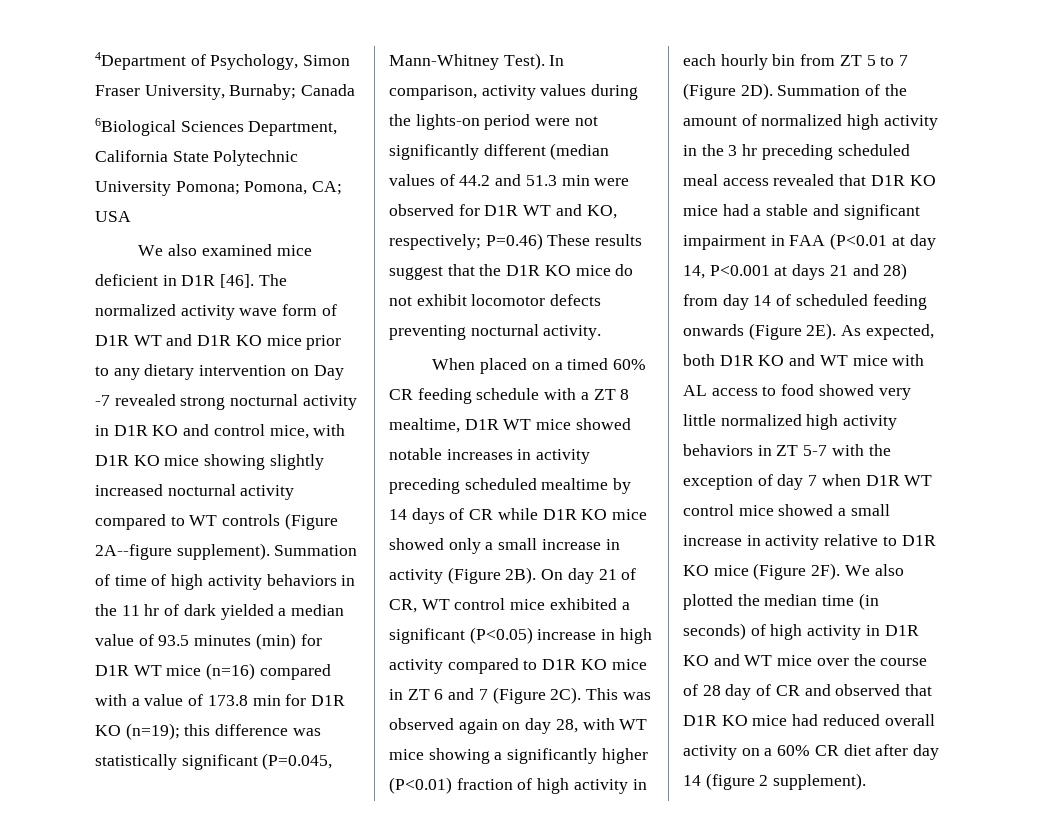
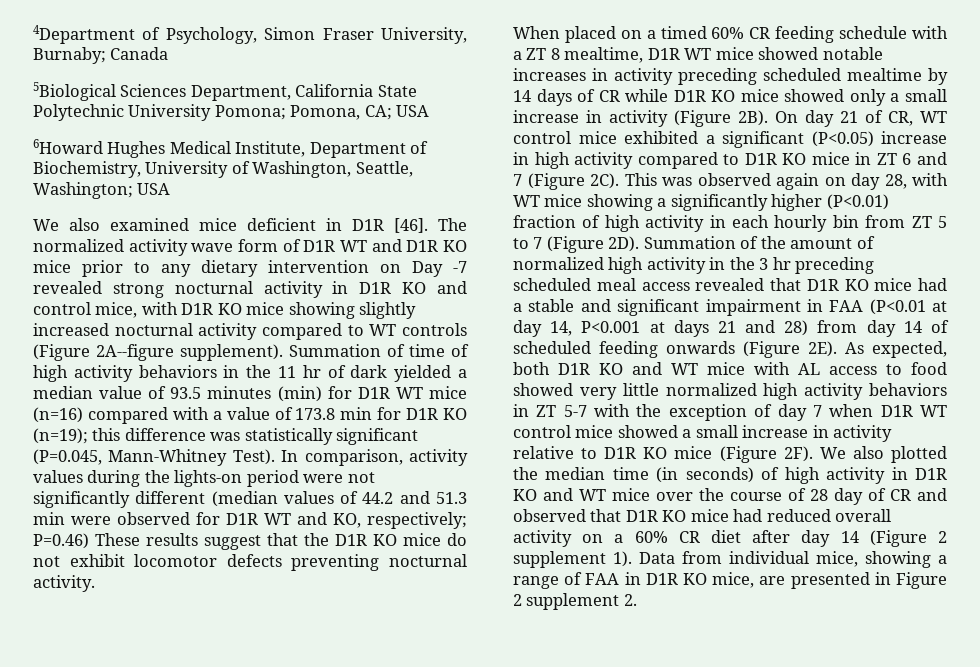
- 6Biological Sciences Department, California State Polytechnic University Pomona; Pomona, CA; USA
+ 5Biological Sciences Department, California State Polytechnic University Pomona; Pomona, CA; USA
+ 6Howard Hughes Medical Institute, Department of Biochemistry, University of Washington, Seattle, Washington; USA
- We also plotted the median time (in seconds) of high activity in D1R KO and WT mice over the course of 28 day of CR and observed that D1R KO mice had reduced overall activity on a 60% CR diet after day 14 (figure 2 supplement).
+ We also plotted the median time (in seconds) of high activity in D1R KO and WT mice over the course of 28 day of CR and observed that D1R KO mice had reduced overall activity on a 60% CR diet after day 14 (Figure 2 supplement 1). Data from individual mice, showing a range of FAA in D1R KO mice, are presented in Figure 2 supplement 2.

